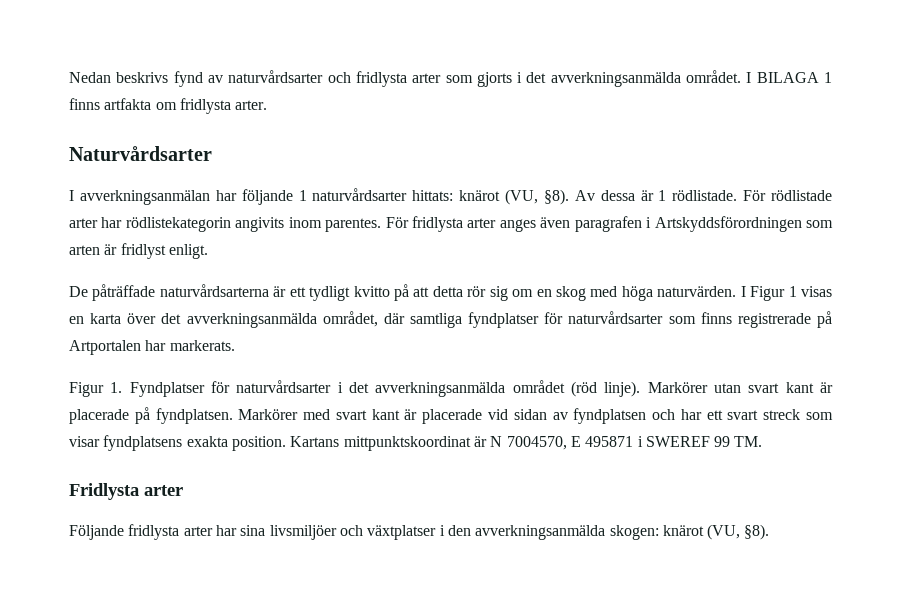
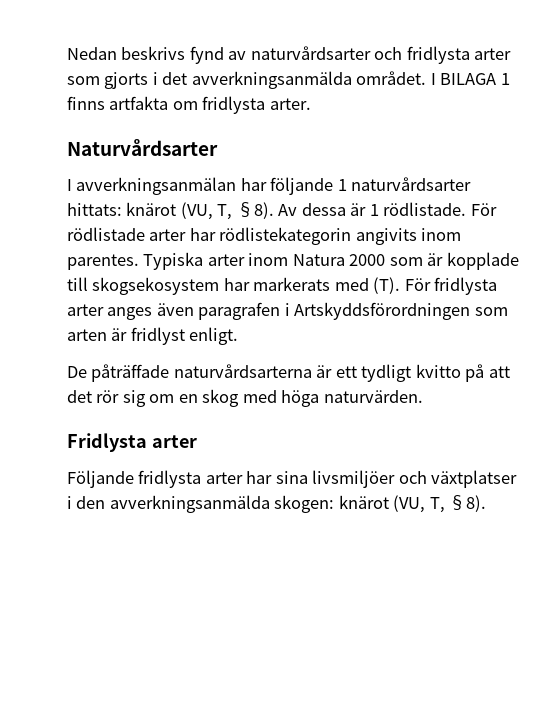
- I avverkningsanmälan har följande 1 naturvårdsarter hittats: knärot (VU, §8).
+ I avverkningsanmälan har följande 1 naturvårdsarter hittats: knärot (VU, T, §8).
- För fridlysta arter anges även paragrafen i Artskyddsförordningen som arten är fridlyst enligt.
+ Typiska arter inom Natura 2000 som är kopplade till skogsekosystem har markerats med (T). För fridlysta arter anges även paragrafen i Artskyddsförordningen som arten är fridlyst enligt.
- De påträffade naturvårdsarterna är ett tydligt kvitto på att detta rör sig om en skog med höga naturvärden. I Figur 1 visas en karta över det avverkningsanmälda området, där samtliga fyndplatser för naturvårdsarter som finns registrerade på Artportalen har markerats.
- Figur 1. Fyndplatser för naturvårdsarter i det avverkningsanmälda området (röd linje). Markörer utan svart kant är placerade på fyndplatsen. Markörer med svart kant är placerade vid sidan av fyndplatsen och har ett svart streck som visar fyndplatsens exakta position. Kartans mittpunktskoordinat är N 7004570, E 495871 i SWEREF 99 TM.
+ De påträffade naturvårdsarterna är ett tydligt kvitto på att det rör sig om en skog med höga naturvärden.
- Följande fridlysta arter har sina livsmiljöer och växtplatser i den avverkningsanmälda skogen: knärot (VU, §8).
+ Följande fridlysta arter har sina livsmiljöer och växtplatser i den avverkningsanmälda skogen: knärot (VU, T, §8).

